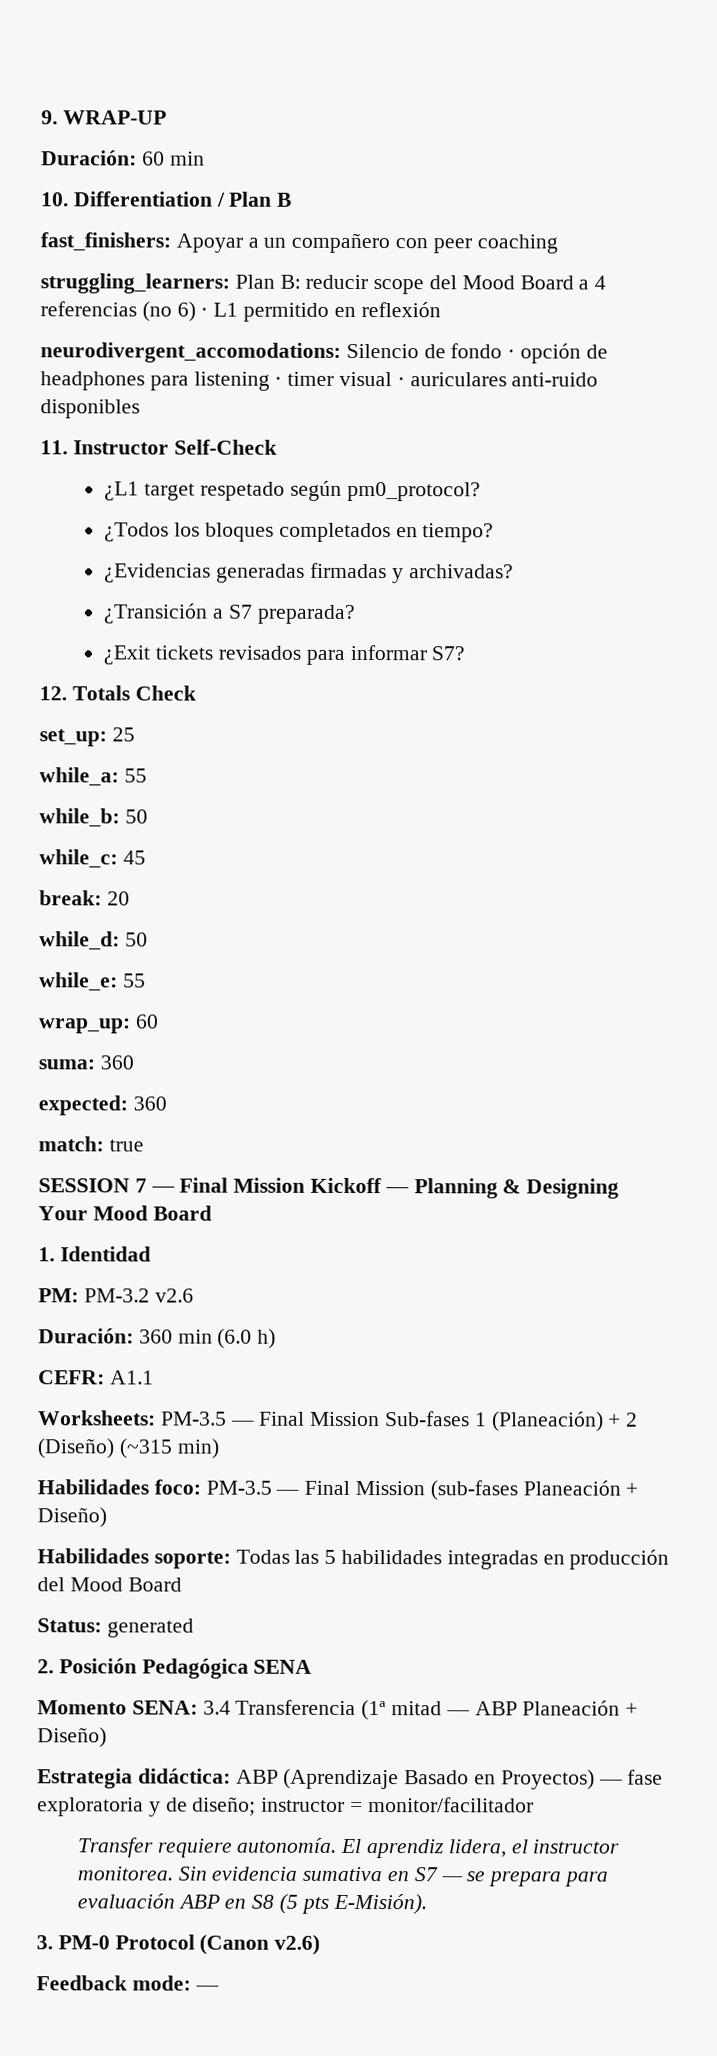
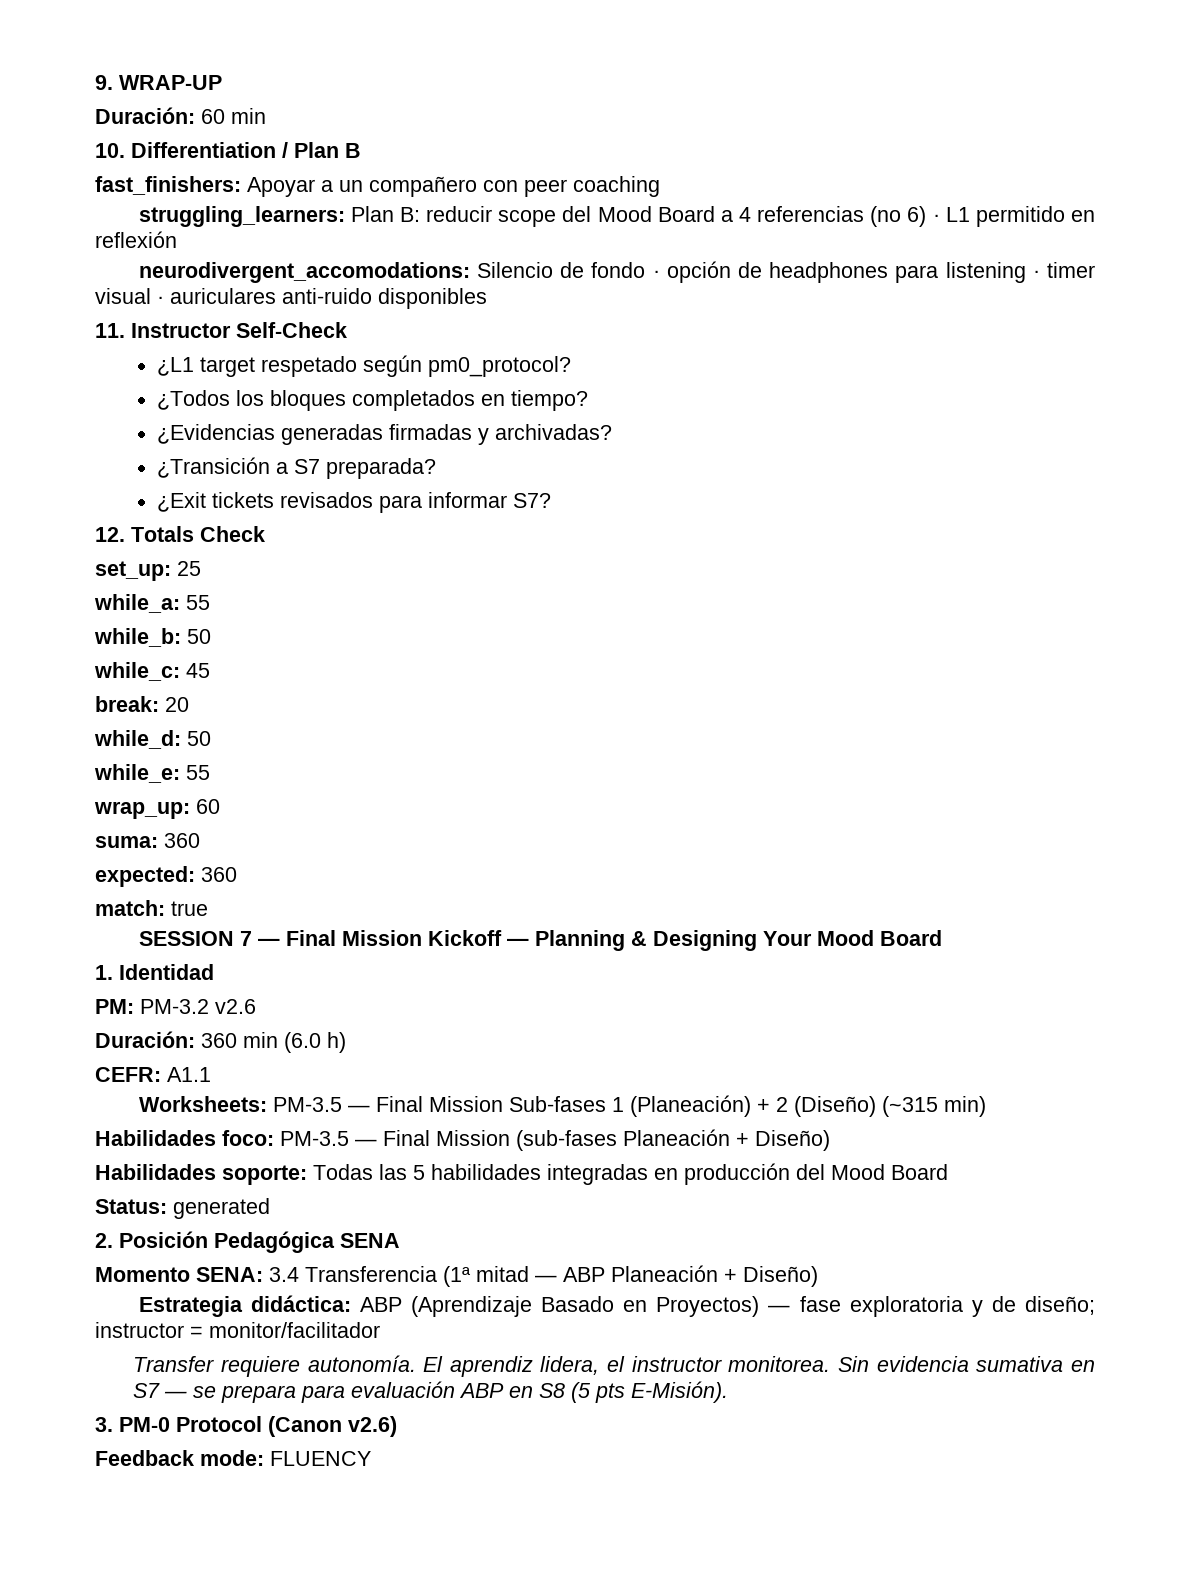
- Feedback mode: —
+ Feedback mode: FLUENCY

